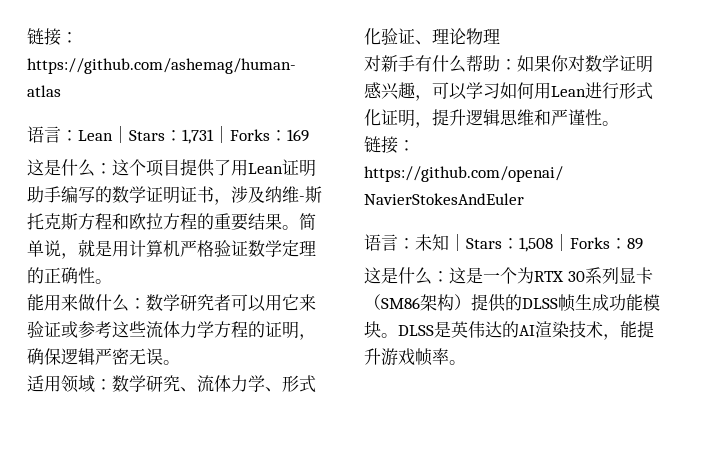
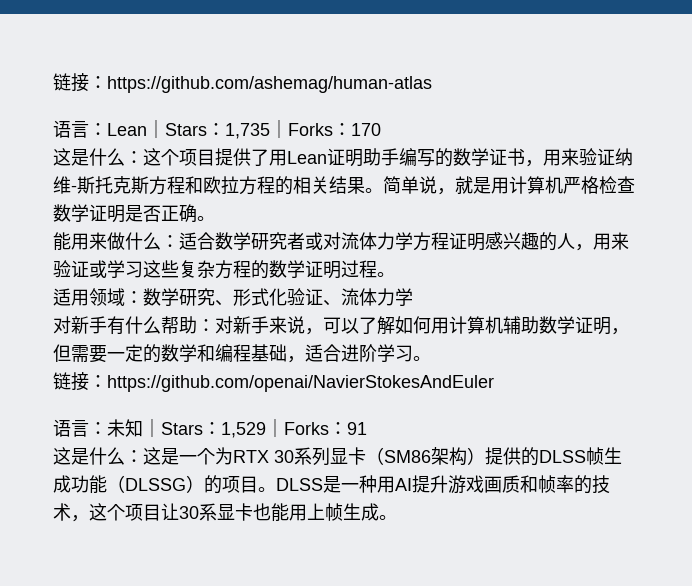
- 语言：Lean｜Stars：1,731｜Forks：169
+ 语言：Lean｜Stars：1,735｜Forks：170
- 这是什么：这个项目提供了用Lean证明助手编写的数学证明证书，涉及纳维-斯托克斯方程和欧拉方程的重要结果。
+ 这是什么：这个项目提供了用Lean证明助手编写的数学证书，用来验证纳维-斯托克斯方程和欧拉方程的相关结果。
- 简单说，就是用计算机严格验证数学定理的正确性。
+ 简单说，就是用计算机严格检查数学证明是否正确。
- 能用来做什么：数学研究者可以用它来验证或参考这些流体力学方程的证明，确保逻辑严密无误。
+ 能用来做什么：适合数学研究者或对流体力学方程证明感兴趣的人，用来验证或学习这些复杂方程的数学证明过程。
- 适用领域：数学研究、流体力学、形式化验证、理论物理
+ 适用领域：数学研究、形式化验证、流体力学
- 对新手有什么帮助：如果你对数学证明感兴趣，可以学习如何用Lean进行形式化证明，提升逻辑思维和严谨性。
+ 对新手有什么帮助：对新手来说，可以了解如何用计算机辅助数学证明，但需要一定的数学和编程基础，适合进阶学习。
- 语言：未知｜Stars：1,508｜Forks：89
+ 语言：未知｜Stars：1,529｜Forks：91
- 这是什么：这是一个为RTX 30系列显卡（SM86架构）提供的DLSS帧生成功能模块。DLSS是英伟达的AI渲染技术，能提升游戏帧率。
+ 这是什么：这是一个为RTX 30系列显卡（SM86架构）提供的DLSS帧生成功能（DLSSG）的项目。DLSS是一种用AI提升游戏画质和帧率的技术，这个项目让30系显卡也能用上帧生成。

